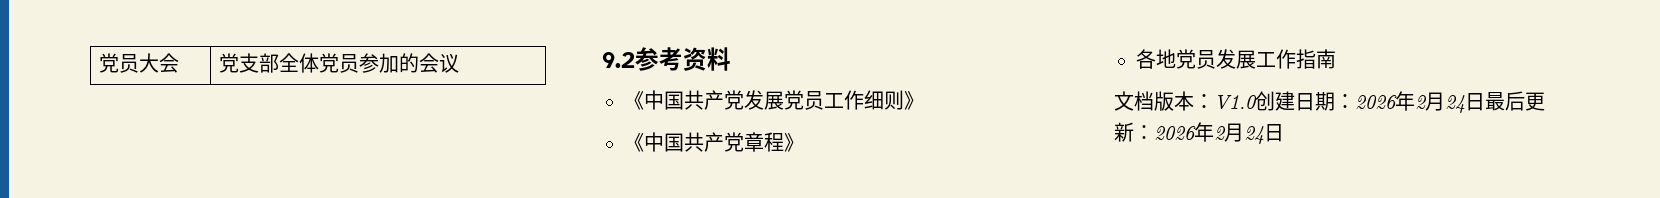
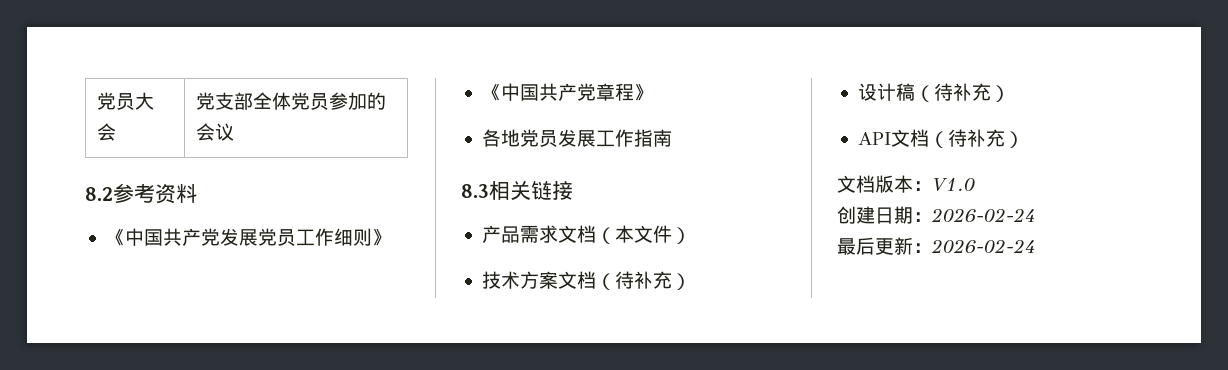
- 9.2参考资料
+ 8.2参考资料
+ 8.3相关链接
+ 产品需求文档（本文件）
+ 技术方案文档（待补充）
+ 设计稿（待补充）
+ API文档（待补充）
- 文档版本：V1.0创建日期：2026年2月24日最后更新：2026年2月24日
+ 文档版本：V1.0
+ 创建日期：2026-02-24
+ 最后更新：2026-02-24

